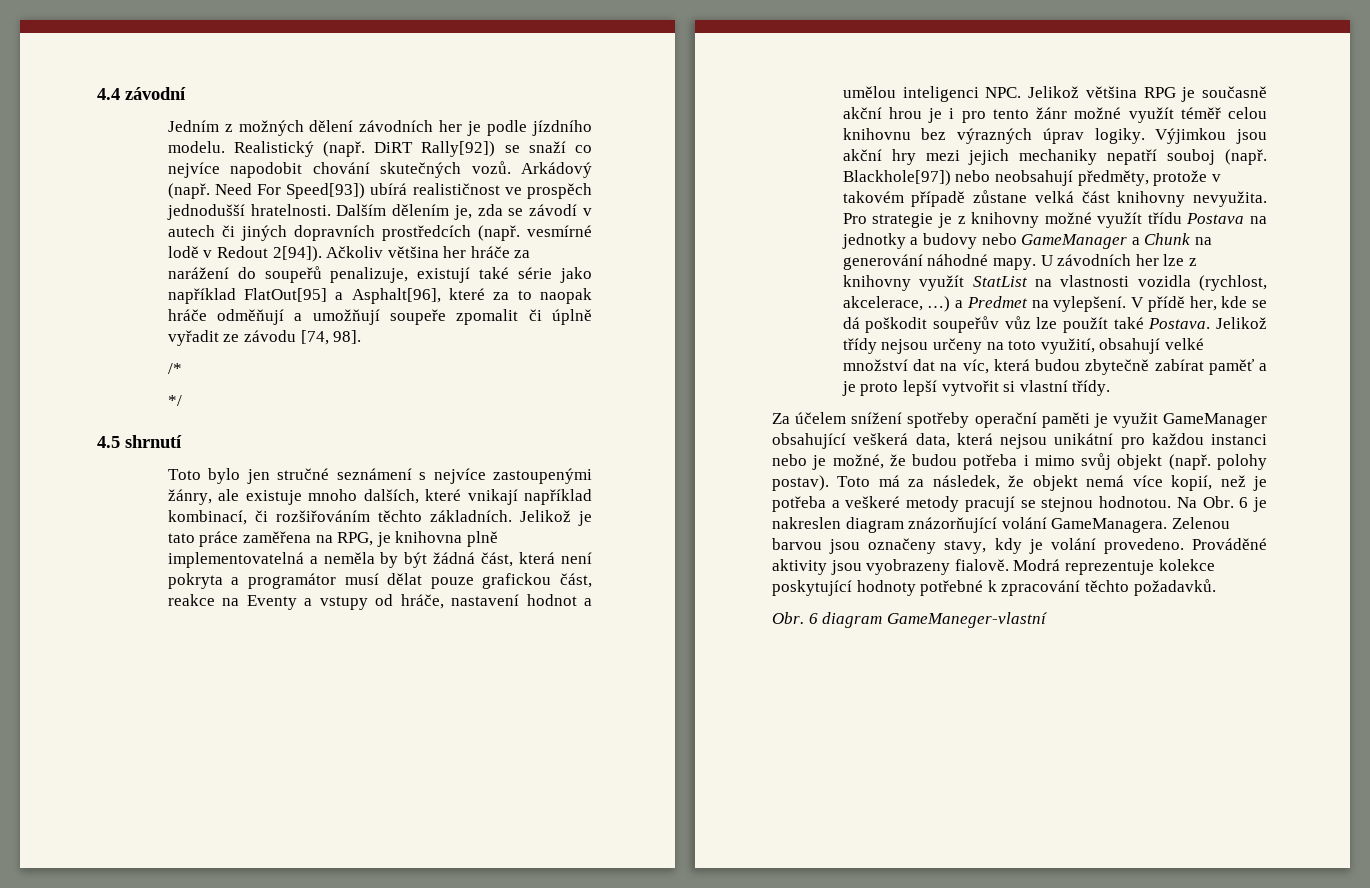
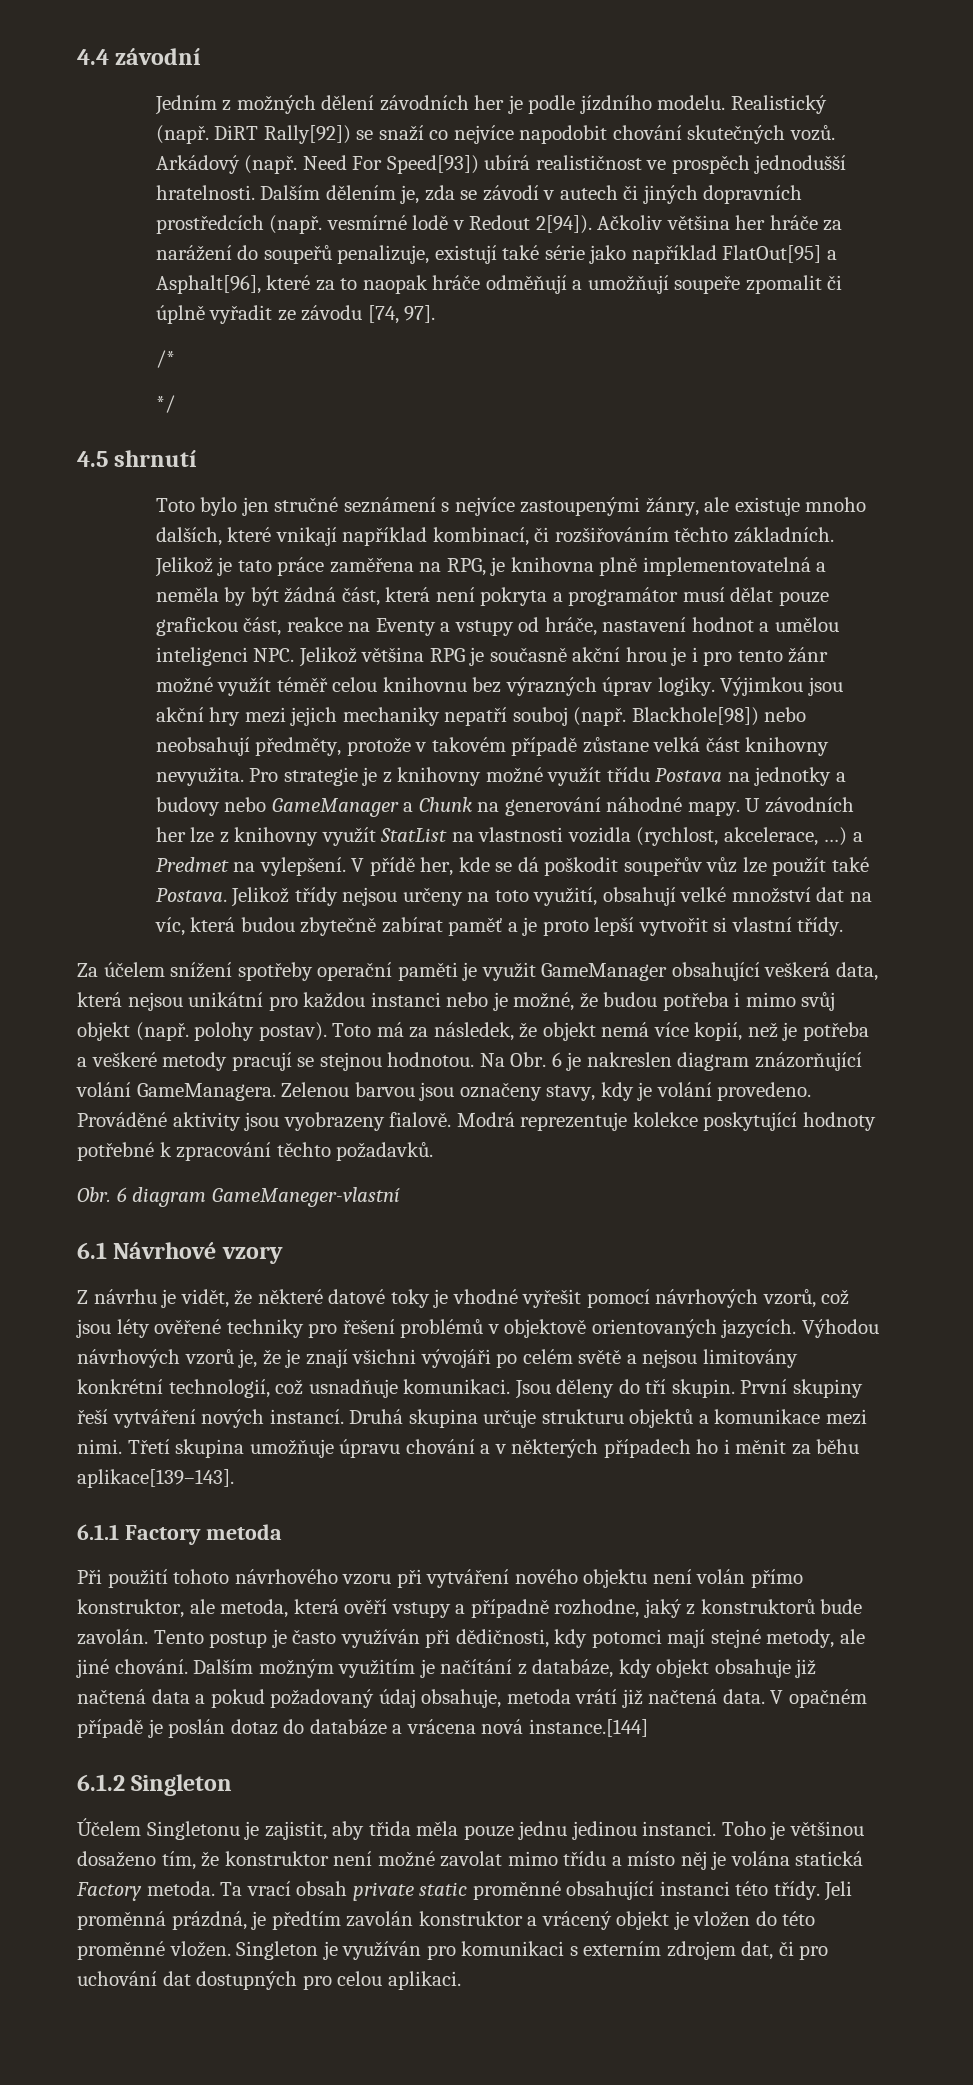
- Ačkoliv většina her hráče za narážení do soupeřů penalizuje, existují také série jako například FlatOut[95] a Asphalt[96], které za to naopak hráče odměňují a umožňují soupeře zpomalit či úplně vyřadit ze závodu [74, 98].
+ Ačkoliv většina her hráče za narážení do soupeřů penalizuje, existují také série jako například FlatOut[95] a Asphalt[96], které za to naopak hráče odměňují a umožňují soupeře zpomalit či úplně vyřadit ze závodu [74, 97].
- Blackhole[97]) nebo neobsahují předměty, protože v takovém případě zůstane velká část knihovny nevyužita.
+ Blackhole[98]) nebo neobsahují předměty, protože v takovém případě zůstane velká část knihovny nevyužita.
+ 6.1 Návrhové vzory
+ Z návrhu je vidět, že některé datové toky je vhodné vyřešit pomocí návrhových vzorů, což jsou léty ověřené techniky pro řešení problémů v objektově orientovaných jazycích. Výhodou návrhových vzorů je, že je znají všichni vývojáři po celém světě a nejsou limitovány konkrétní technologií, což usnadňuje komunikaci. Jsou děleny do tří skupin. První skupiny řeší vytváření nových instancí. Druhá skupina určuje strukturu objektů a komunikace mezi nimi. Třetí skupina umožňuje úpravu chování a v některých případech ho i měnit za běhu aplikace[139–143].
+ 6.1.1 Factory metoda
+ Při použití tohoto návrhového vzoru při vytváření nového objektu není volán přímo konstruktor, ale metoda, která ověří vstupy a případně rozhodne, jaký z konstruktorů bude zavolán. Tento postup je často využíván při dědičnosti, kdy potomci mají stejné metody, ale jiné chování. Dalším možným využitím je načítání z databáze, kdy objekt obsahuje již načtená data a pokud požadovaný údaj obsahuje, metoda vrátí již načtená data. V opačném případě je poslán dotaz do databáze a vrácena nová instance.[144]
+ 6.1.2 Singleton
+ Účelem Singletonu je zajistit, aby třida měla pouze jednu jedinou instanci. Toho je většinou dosaženo tím, že konstruktor není možné zavolat mimo třídu a místo něj je volána statická Factory metoda. Ta vrací obsah private static proměnné obsahující instanci této třídy. Jeli proměnná prázdná, je předtím zavolán konstruktor a vrácený objekt je vložen do této proměnné vložen. Singleton je využíván pro komunikaci s externím zdrojem dat, či pro uchování dat dostupných pro celou aplikaci.

